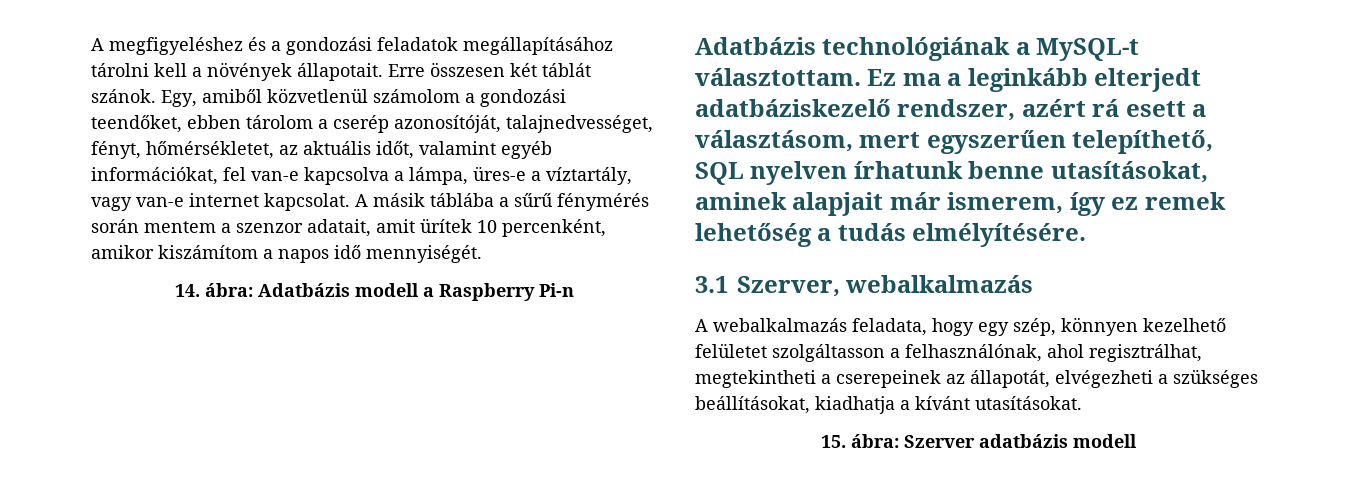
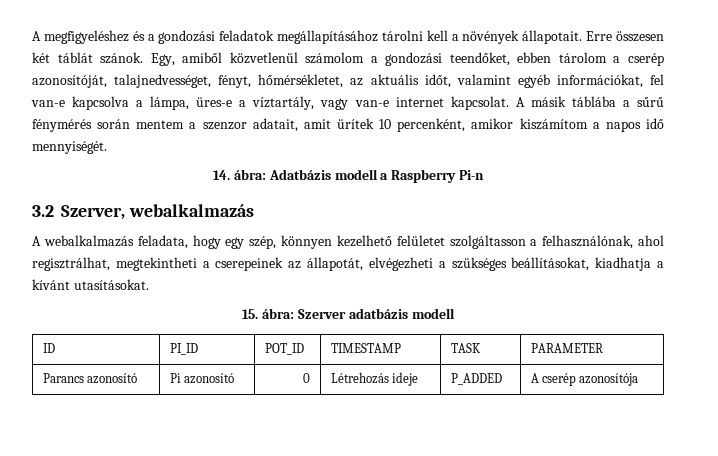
- Adatbázis technológiának a MySQL-t választottam. Ez ma a leginkább elterjedt adatbáziskezelő rendszer, azért rá esett a választásom, mert egyszerűen telepíthető, SQL nyelven írhatunk benne utasításokat, aminek alapjait már ismerem, így ez remek lehetőség a tudás elmélyítésére.
- 3.1 Szerver, webalkalmazás
+ 3.2 Szerver, webalkalmazás
+ ID | PI_ID | POT_ID | TIMESTAMP | TASK | PARAMETER
+ Parancs azonosító | Pi azonosító | 0 | Létrehozás ideje | P_ADDED | A cserép azonosítója

